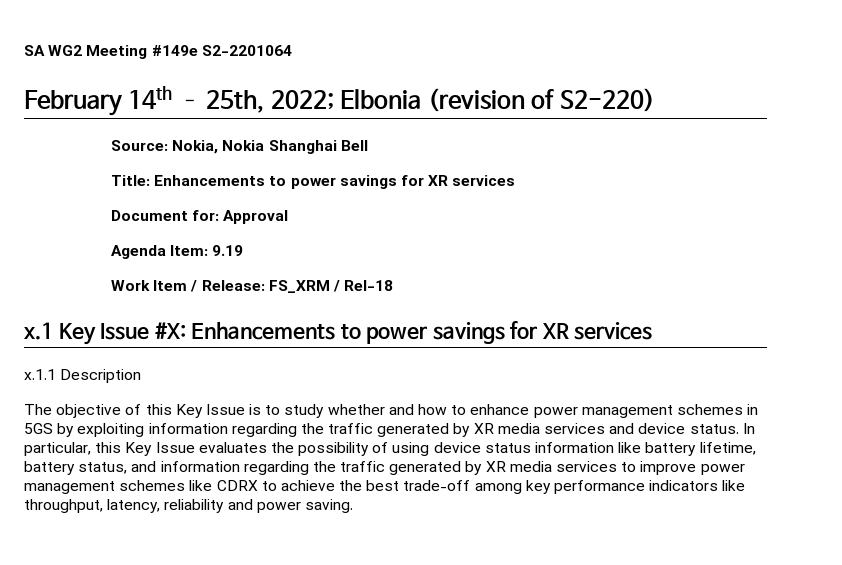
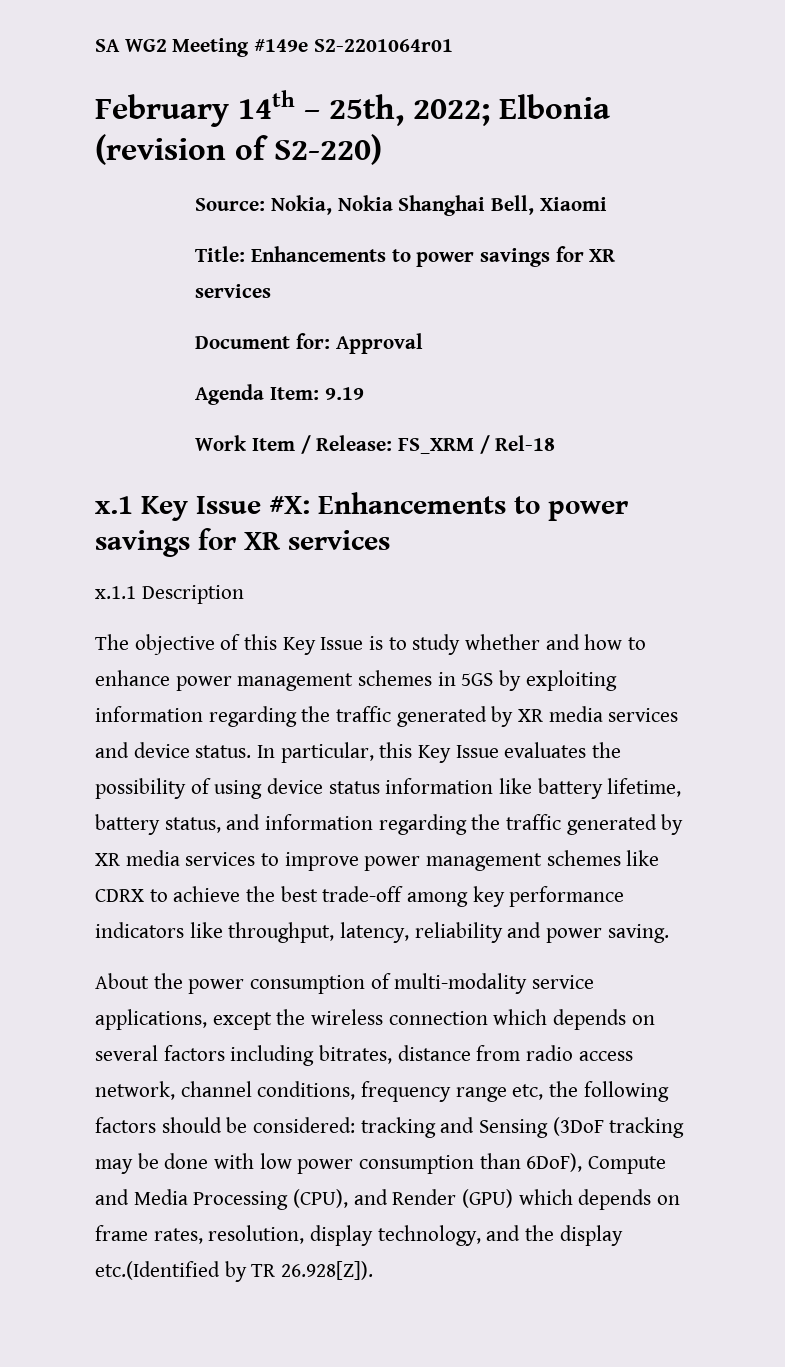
- SA WG2 Meeting #149e S2-2201064
+ SA WG2 Meeting #149e S2-2201064r01
- Source: Nokia, Nokia Shanghai Bell
+ Source: Nokia, Nokia Shanghai Bell, Xiaomi
+ About the power consumption of multi-modality service applications, except the wireless connection which depends on several factors including bitrates, distance from radio access network, channel conditions, frequency range etc, the following factors should be considered: tracking and Sensing (3DoF tracking may be done with low power consumption than 6DoF), Compute and Media Processing (CPU), and Render (GPU) which depends on frame rates, resolution, display technology, and the display etc.(Identified by TR 26.928[Z]).

